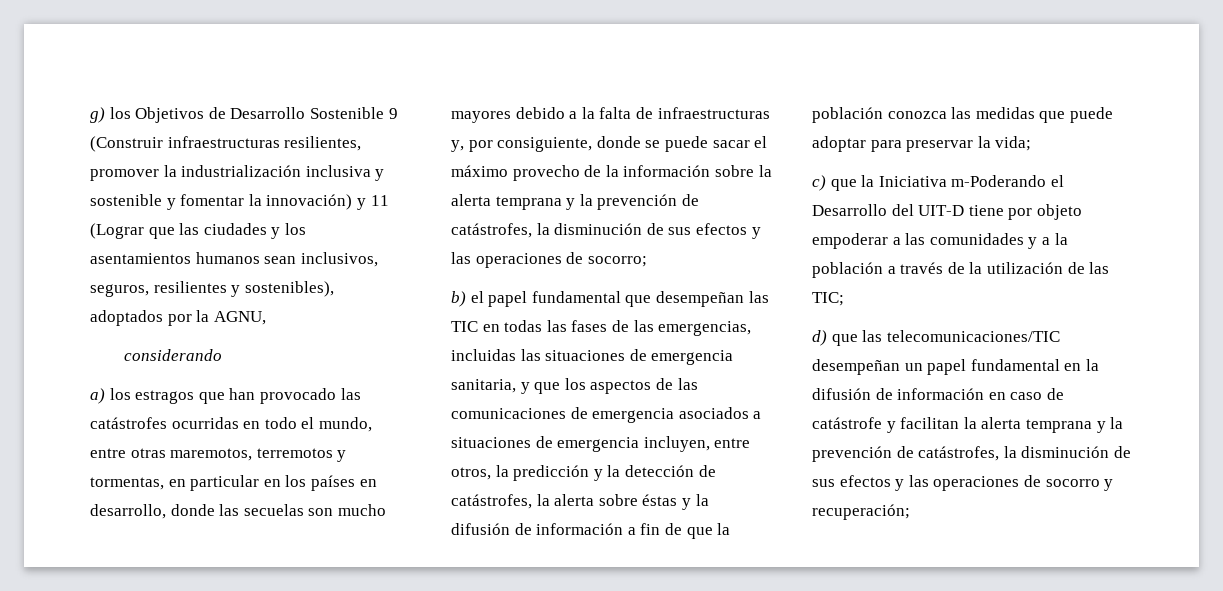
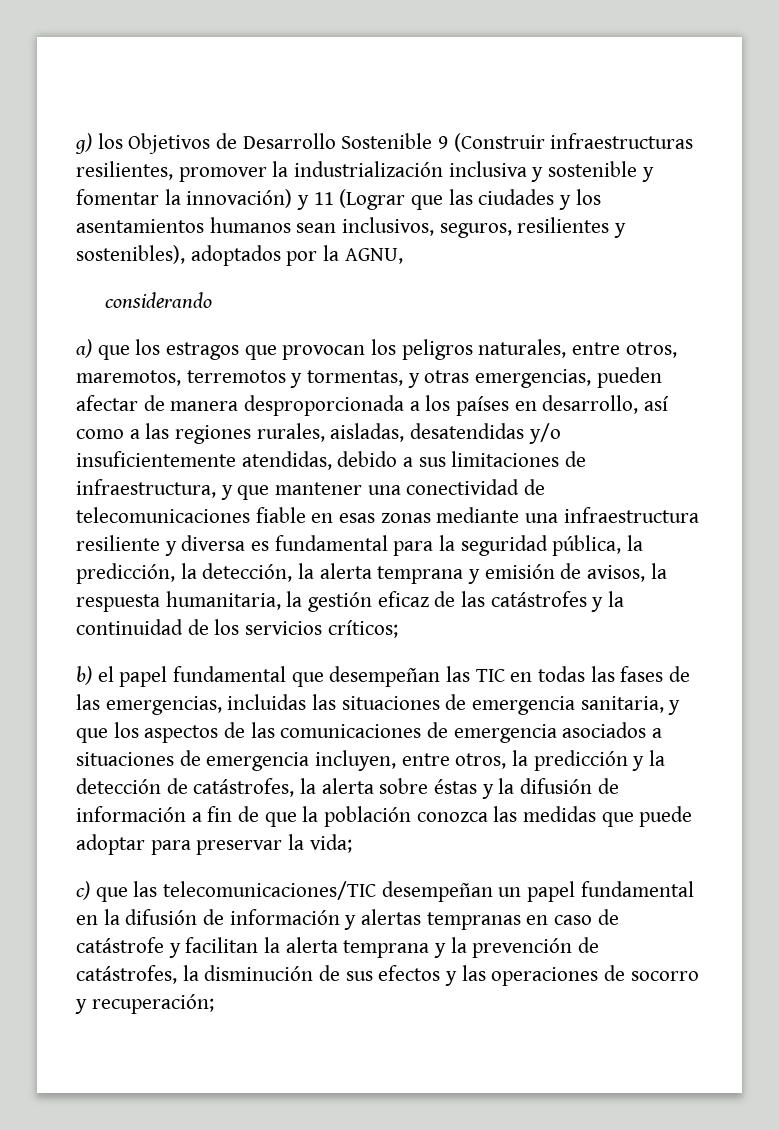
- a) los estragos que han provocado las catástrofes ocurridas en todo el mundo, entre otras maremotos, terremotos y tormentas, en particular en los países en desarrollo, donde las secuelas son mucho mayores debido a la falta de infraestructuras y, por consiguiente, donde se puede sacar el máximo provecho de la información sobre la alerta temprana y la prevención de catástrofes, la disminución de sus efectos y las operaciones de socorro;
+ a) que los estragos que provocan los peligros naturales, entre otros, maremotos, terremotos y tormentas, y otras emergencias, pueden afectar de manera desproporcionada a los países en desarrollo, así como a las regiones rurales, aisladas, desatendidas y/o insuficientemente atendidas, debido a sus limitaciones de infraestructura, y que mantener una conectividad de telecomunicaciones fiable en esas zonas mediante una infraestructura resiliente y diversa es fundamental para la seguridad pública, la predicción, la detección, la alerta temprana y emisión de avisos, la respuesta humanitaria, la gestión eficaz de las catástrofes y la continuidad de los servicios críticos;
- c) que la Iniciativa m-Poderando el Desarrollo del UIT-D tiene por objeto empoderar a las comunidades y a la población a través de la utilización de las TIC;
- d) que las telecomunicaciones/TIC desempeñan un papel fundamental en la difusión de información en caso de catástrofe y facilitan la alerta temprana y la prevención de catástrofes, la disminución de sus efectos y las operaciones de socorro y recuperación;
+ c) que las telecomunicaciones/TIC desempeñan un papel fundamental en la difusión de información y alertas tempranas en caso de catástrofe y facilitan la alerta temprana y la prevención de catástrofes, la disminución de sus efectos y las operaciones de socorro y recuperación;

